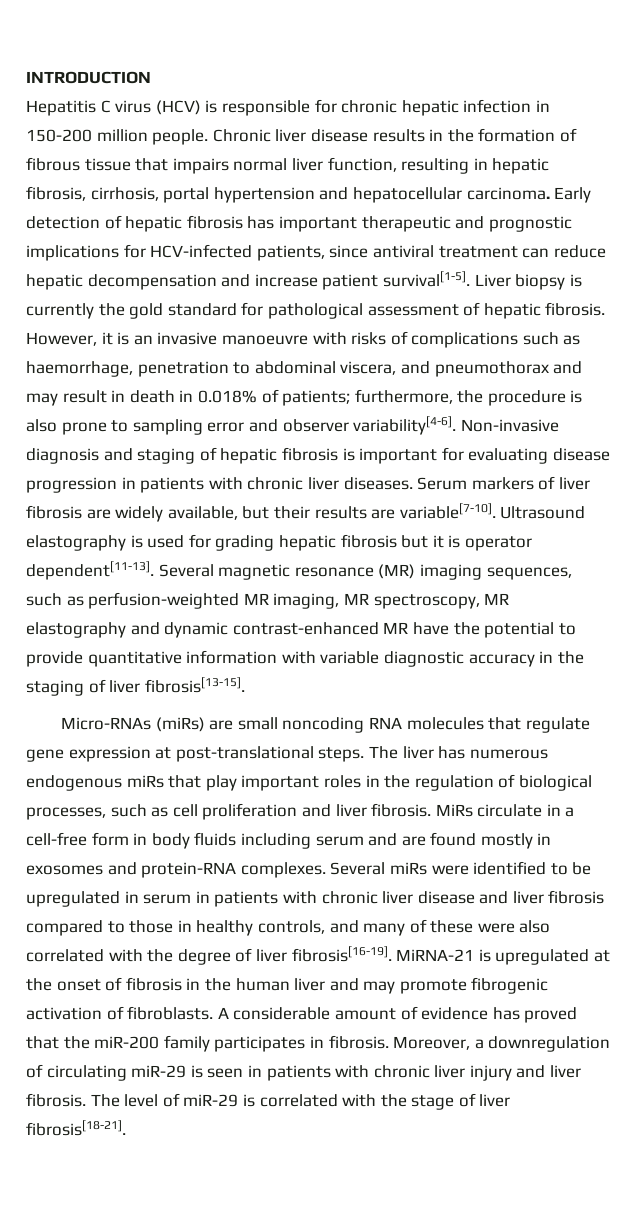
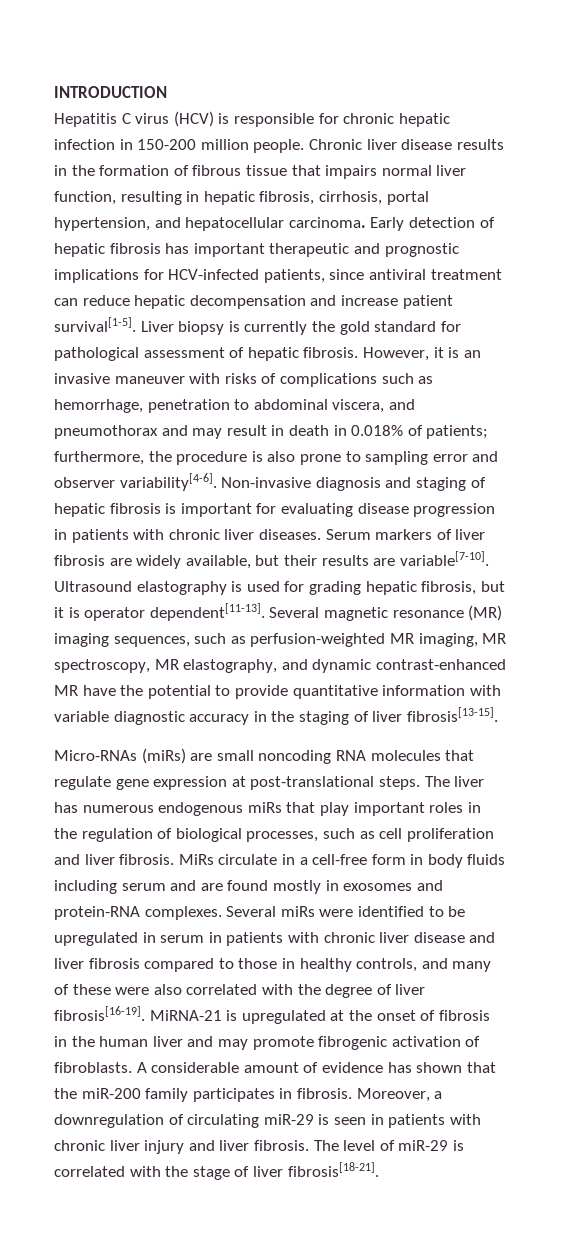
- Chronic liver disease results in the formation of fibrous tissue that impairs normal liver function, resulting in hepatic fibrosis, cirrhosis, portal hypertension and hepatocellular carcinoma.
+ Chronic liver disease results in the formation of fibrous tissue that impairs normal liver function, resulting in hepatic fibrosis, cirrhosis, portal hypertension, and hepatocellular carcinoma.
- However, it is an invasive manoeuvre with risks of complications such as haemorrhage, penetration to abdominal viscera, and pneumothorax and may result in death in 0.018% of patients; furthermore, the procedure is also prone to sampling error and observer variability[4-6].
+ However, it is an invasive maneuver with risks of complications such as hemorrhage, penetration to abdominal viscera, and pneumothorax and may result in death in 0.018% of patients; furthermore, the procedure is also prone to sampling error and observer variability[4-6].
- Ultrasound elastography is used for grading hepatic fibrosis but it is operator dependent[11-13].
+ Ultrasound elastography is used for grading hepatic fibrosis, but it is operator dependent[11-13].
- Several magnetic resonance (MR) imaging sequences, such as perfusion-weighted MR imaging, MR spectroscopy, MR elastography and dynamic contrast-enhanced MR have the potential to provide quantitative information with variable diagnostic accuracy in the staging of liver fibrosis[13-15].
+ Several magnetic resonance (MR) imaging sequences, such as perfusion-weighted MR imaging, MR spectroscopy, MR elastography, and dynamic contrast-enhanced MR have the potential to provide quantitative information with variable diagnostic accuracy in the staging of liver fibrosis[13-15].
- A considerable amount of evidence has proved that the miR-200 family participates in fibrosis.
+ A considerable amount of evidence has shown that the miR-200 family participates in fibrosis.

